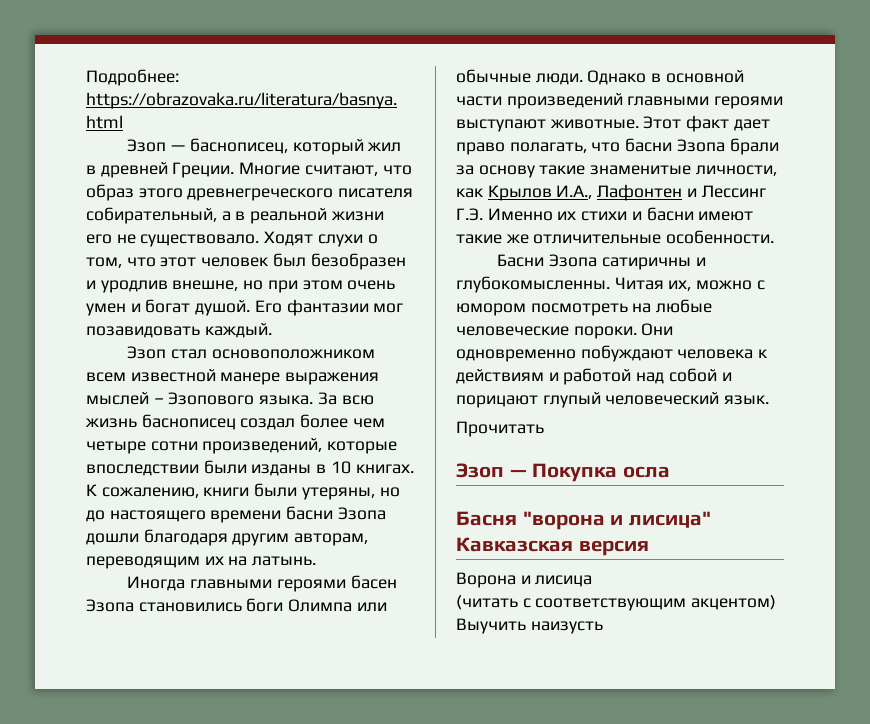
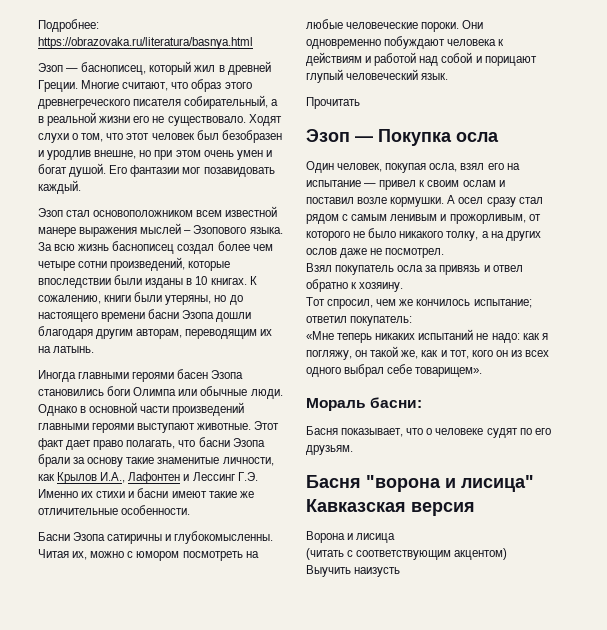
+ Один человек, покупая осла, взял его на испытание — привел к своим ослам и поставил возле кормушки. А осел сразу стал рядом с самым ленивым и прожорливым, от которого не было никакого толку, а на других ослов даже не посмотрел.
+ Взял покупатель осла за привязь и отвел обратно к хозяину.
+ Тот спросил, чем же кончилось испытание; ответил покупатель:
+ «Мне теперь никаких испытаний не надо: как я погляжу, он такой же, как и тот, кого он из всех одного выбрал себе товарищем».
+ Мораль басни:
+ Басня показывает, что о человеке судят по его друзьям.

